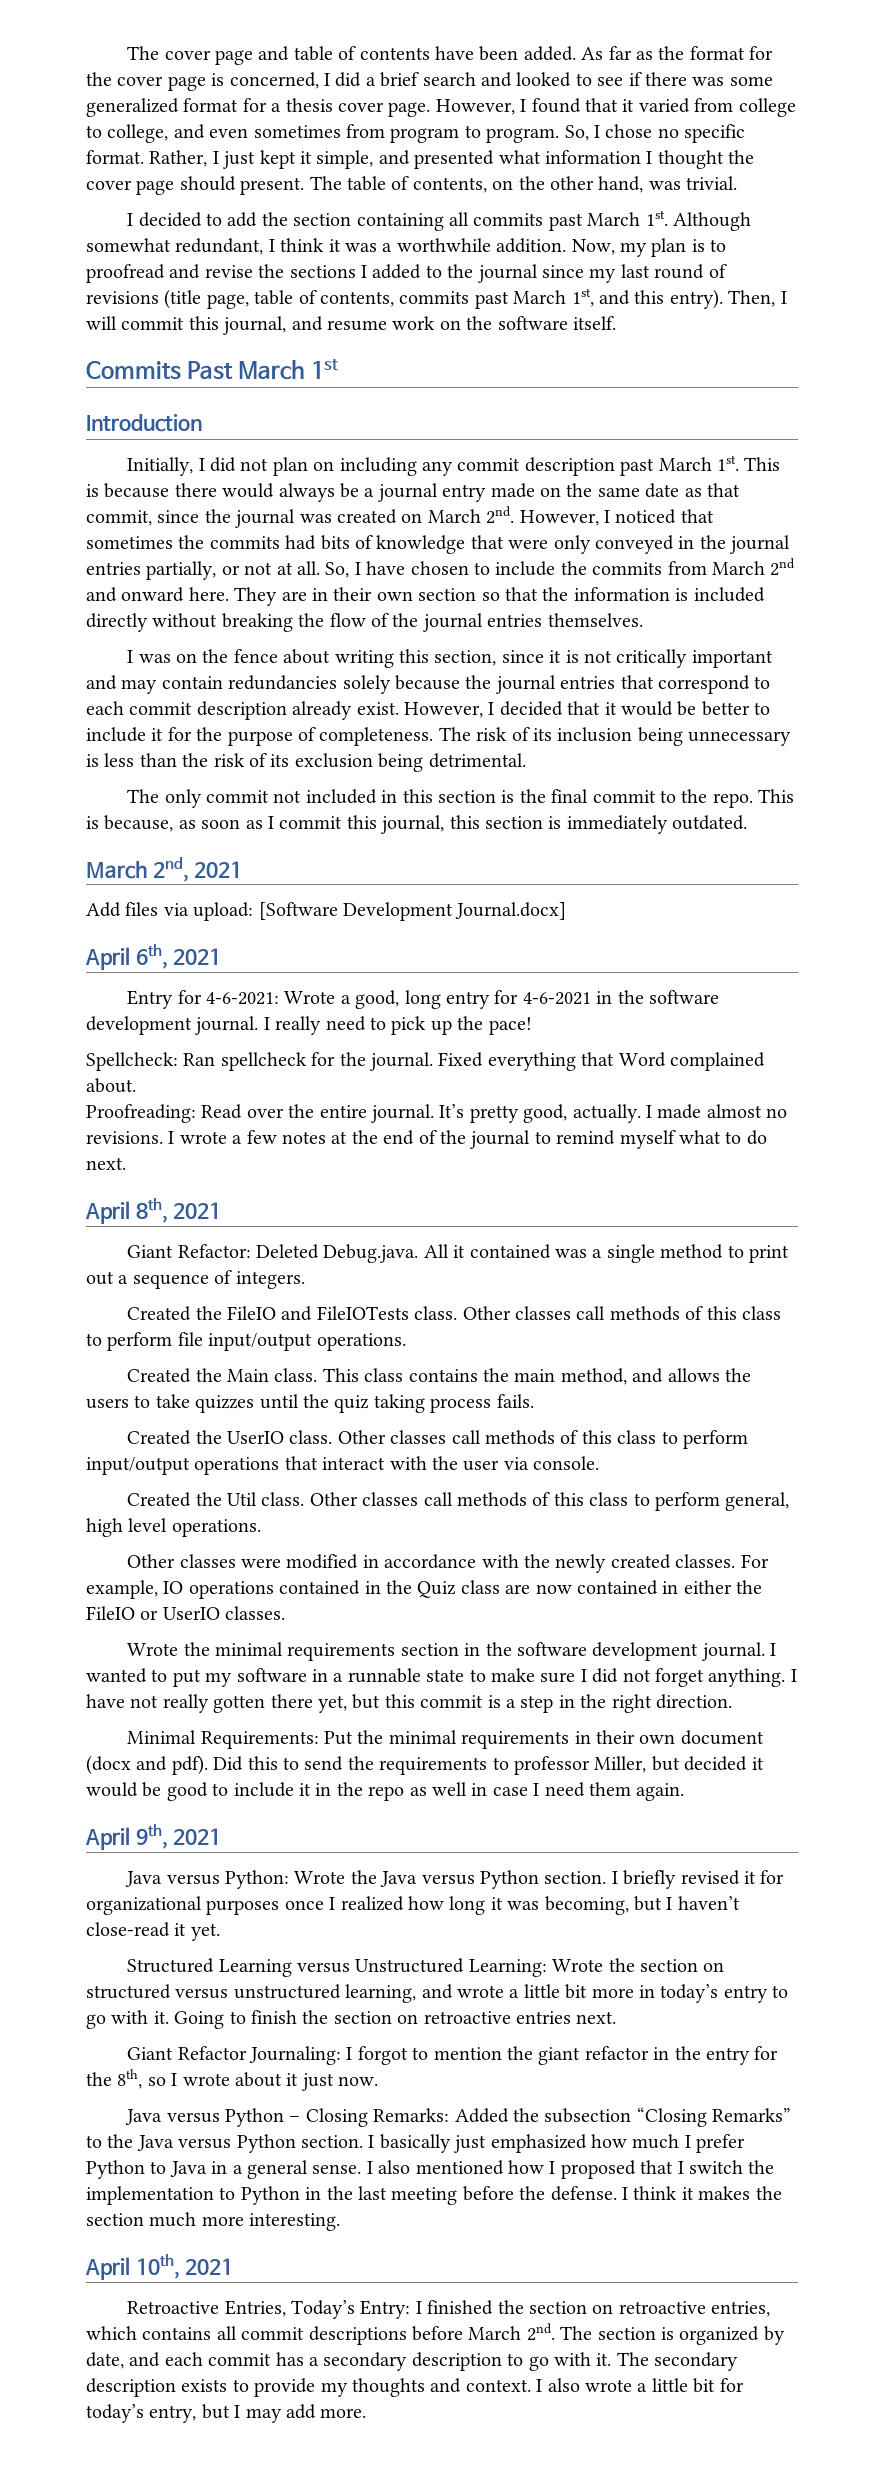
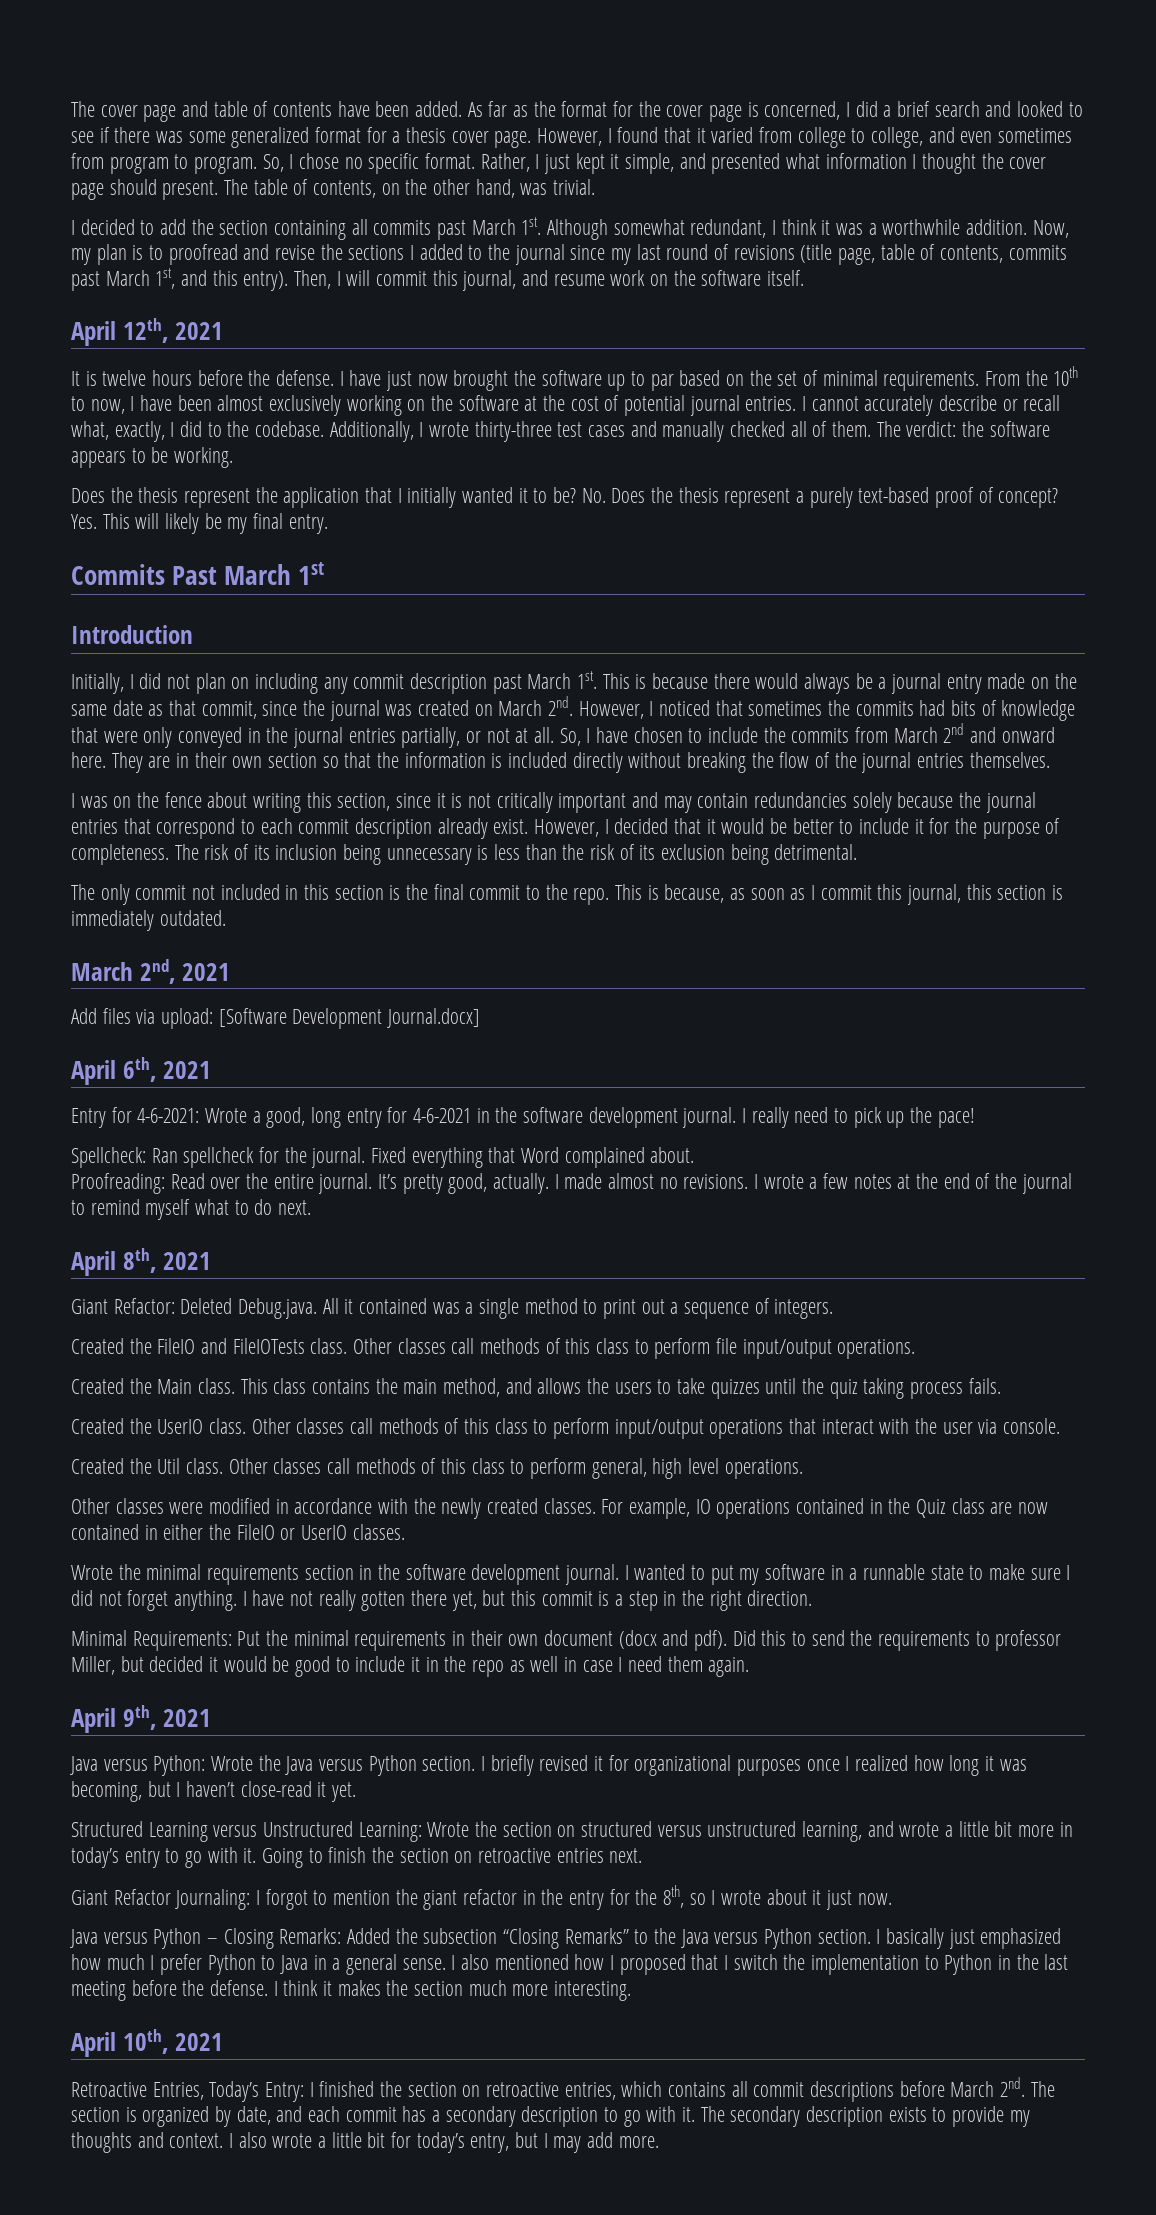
+ April 12th, 2021
+ It is twelve hours before the defense. I have just now brought the software up to par based on the set of minimal requirements. From the 10th to now, I have been almost exclusively working on the software at the cost of potential journal entries. I cannot accurately describe or recall what, exactly, I did to the codebase. Additionally, I wrote thirty-three test cases and manually checked all of them. The verdict: the software appears to be working.
+ Does the thesis represent the application that I initially wanted it to be? No. Does the thesis represent a purely text-based proof of concept? Yes. This will likely be my final entry.

